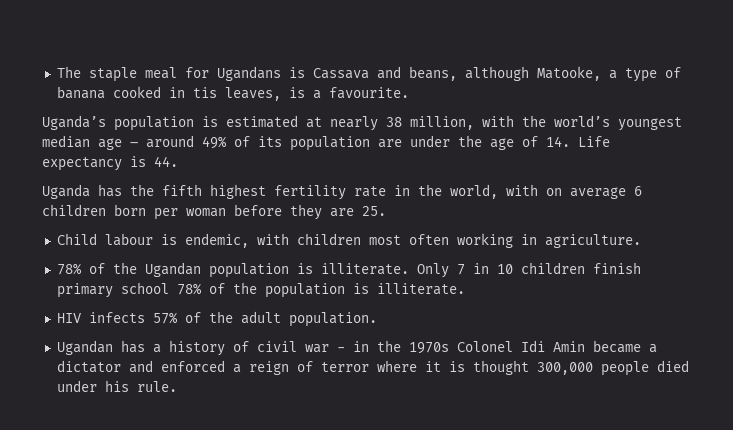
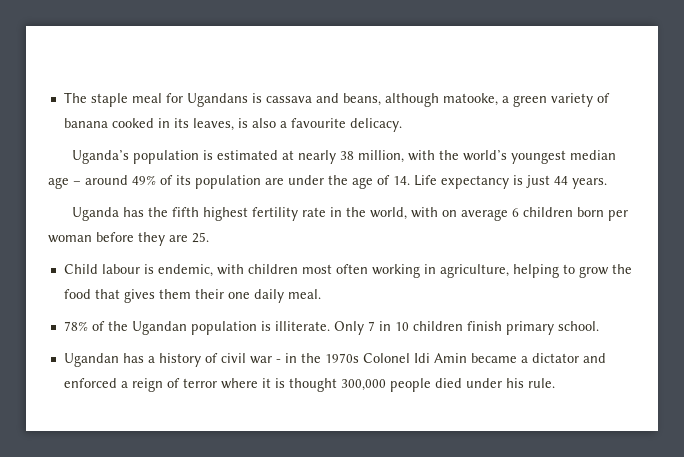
- The staple meal for Ugandans is Cassava and beans, although Matooke, a type of banana cooked in tis leaves, is a favourite.
+ The staple meal for Ugandans is cassava and beans, although matooke, a green variety of banana cooked in its leaves, is also a favourite delicacy.
- Uganda’s population is estimated at nearly 38 million, with the world’s youngest median age – around 49% of its population are under the age of 14. Life expectancy is 44.
+ Uganda’s population is estimated at nearly 38 million, with the world’s youngest median age – around 49% of its population are under the age of 14. Life expectancy is just 44 years.
- Child labour is endemic, with children most often working in agriculture.
+ Child labour is endemic, with children most often working in agriculture, helping to grow the food that gives them their one daily meal.
- Only 7 in 10 children finish primary school 78% of the population is illiterate.
- HIV infects 57% of the adult population.
+ Only 7 in 10 children finish primary school.

